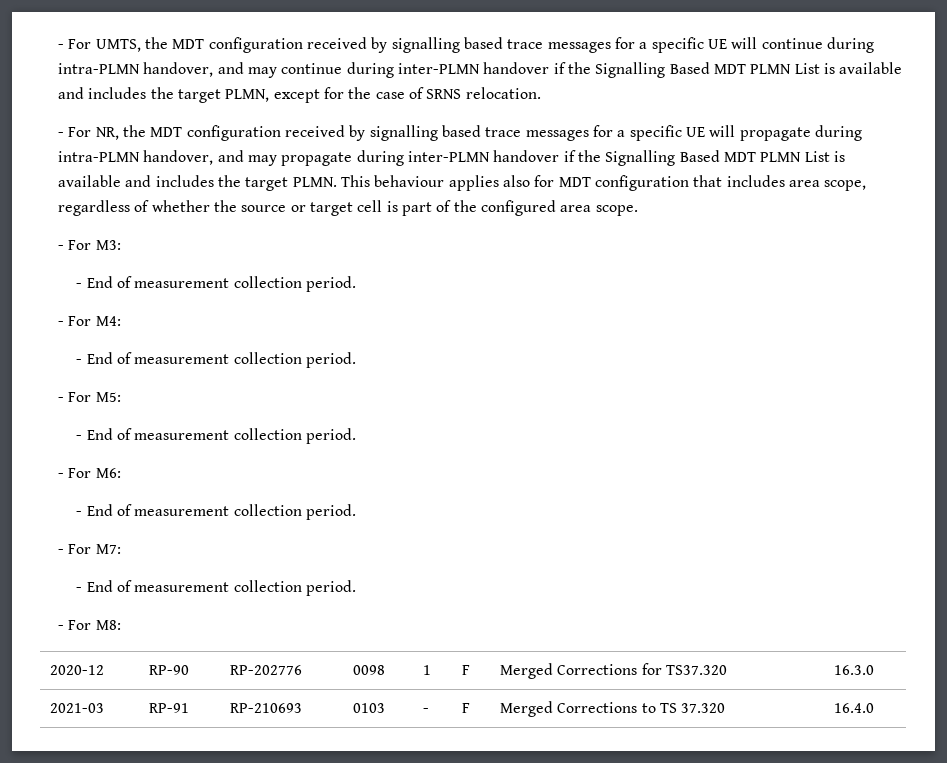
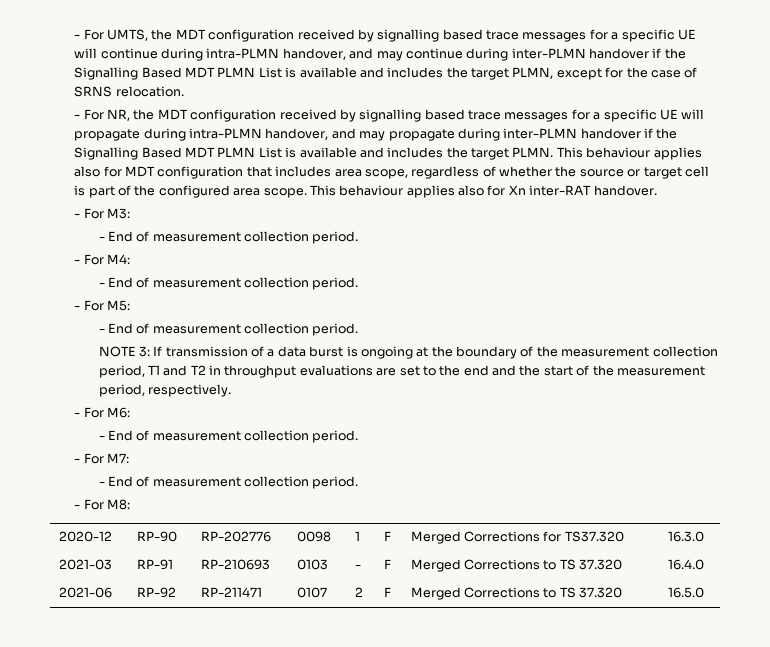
+ This behaviour applies also for Xn inter-RAT handover.
+ NOTE 3: If transmission of a data burst is ongoing at the boundary of the measurement collection period, T1 and T2 in throughput evaluations are set to the end and the start of the measurement period, respectively.
+ 2021-06 | RP-92 | RP-211471 | 0107 | 2 | F | Merged Corrections to TS 37.320 | 16.5.0

